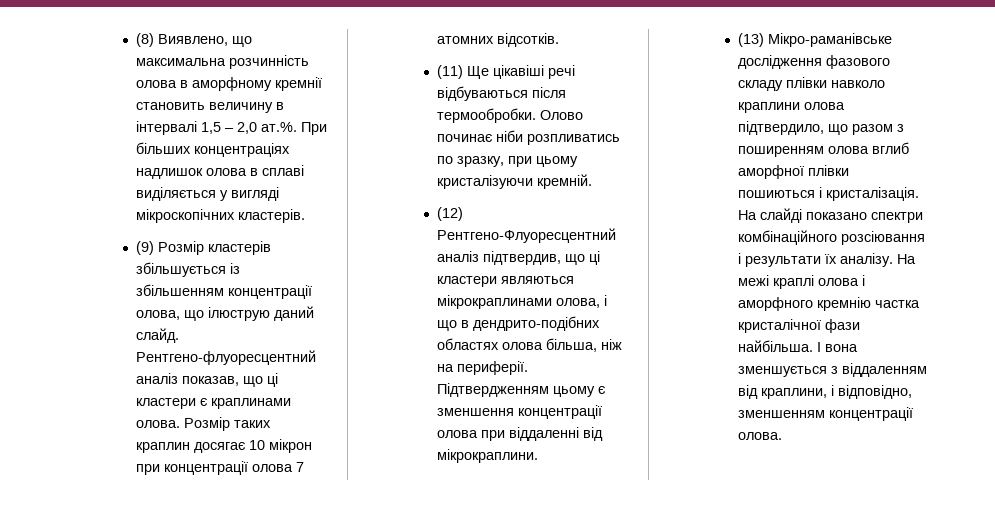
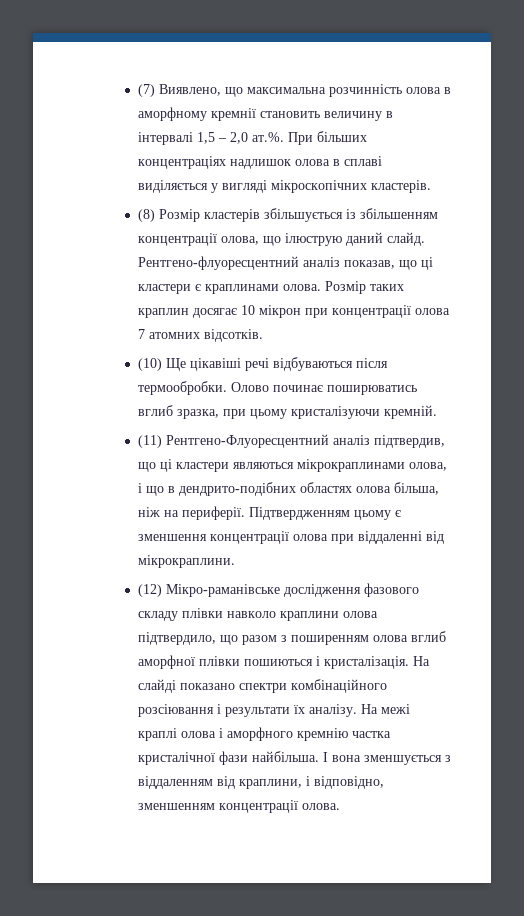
- (8) Виявлено, що максимальна розчинність олова в аморфному кремнії становить величину в інтервалі 1,5 – 2,0 ат.%. При більших концентраціях надлишок олова в сплаві виділяється у вигляді мікроскопічних кластерів.
+ (7) Виявлено, що максимальна розчинність олова в аморфному кремнії становить величину в інтервалі 1,5 – 2,0 ат.%. При більших концентраціях надлишок олова в сплаві виділяється у вигляді мікроскопічних кластерів.
- (9) Розмір кластерів збільшується із збільшенням концентрації олова, що ілюструю даний слайд.
+ (8) Розмір кластерів збільшується із збільшенням концентрації олова, що ілюструю даний слайд.
- (11) Ще цікавіші речі відбуваються після термообробки.
+ (10) Ще цікавіші речі відбуваються після термообробки.
- Олово починає ніби розпливатись по зразку, при цьому кристалізуючи кремній.
+ Олово починає поширюватись вглиб зразка, при цьому кристалізуючи кремній.
- (12) Рентгено-Флуоресцентний аналіз підтвердив, що ці кластери являються мікрокраплинами олова, і що в дендрито-подібних областях олова більша, ніж на периферії.
+ (11) Рентгено-Флуоресцентний аналіз підтвердив, що ці кластери являються мікрокраплинами олова, і що в дендрито-подібних областях олова більша, ніж на периферії.
- (13) Мікро-раманівське дослідження фазового складу плівки навколо краплини олова підтвердило, що разом з поширенням олова вглиб аморфної плівки пошиються і кристалізація.
+ (12) Мікро-раманівське дослідження фазового складу плівки навколо краплини олова підтвердило, що разом з поширенням олова вглиб аморфної плівки пошиються і кристалізація.

